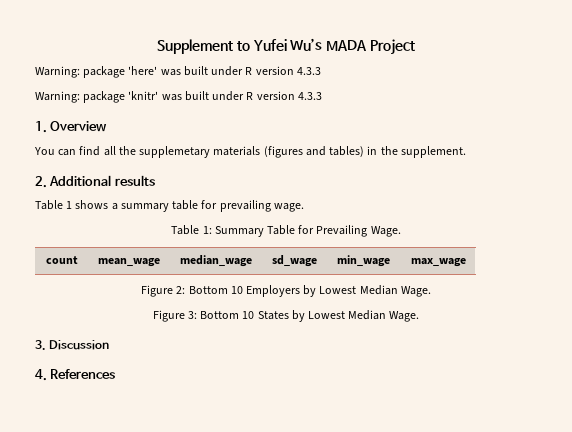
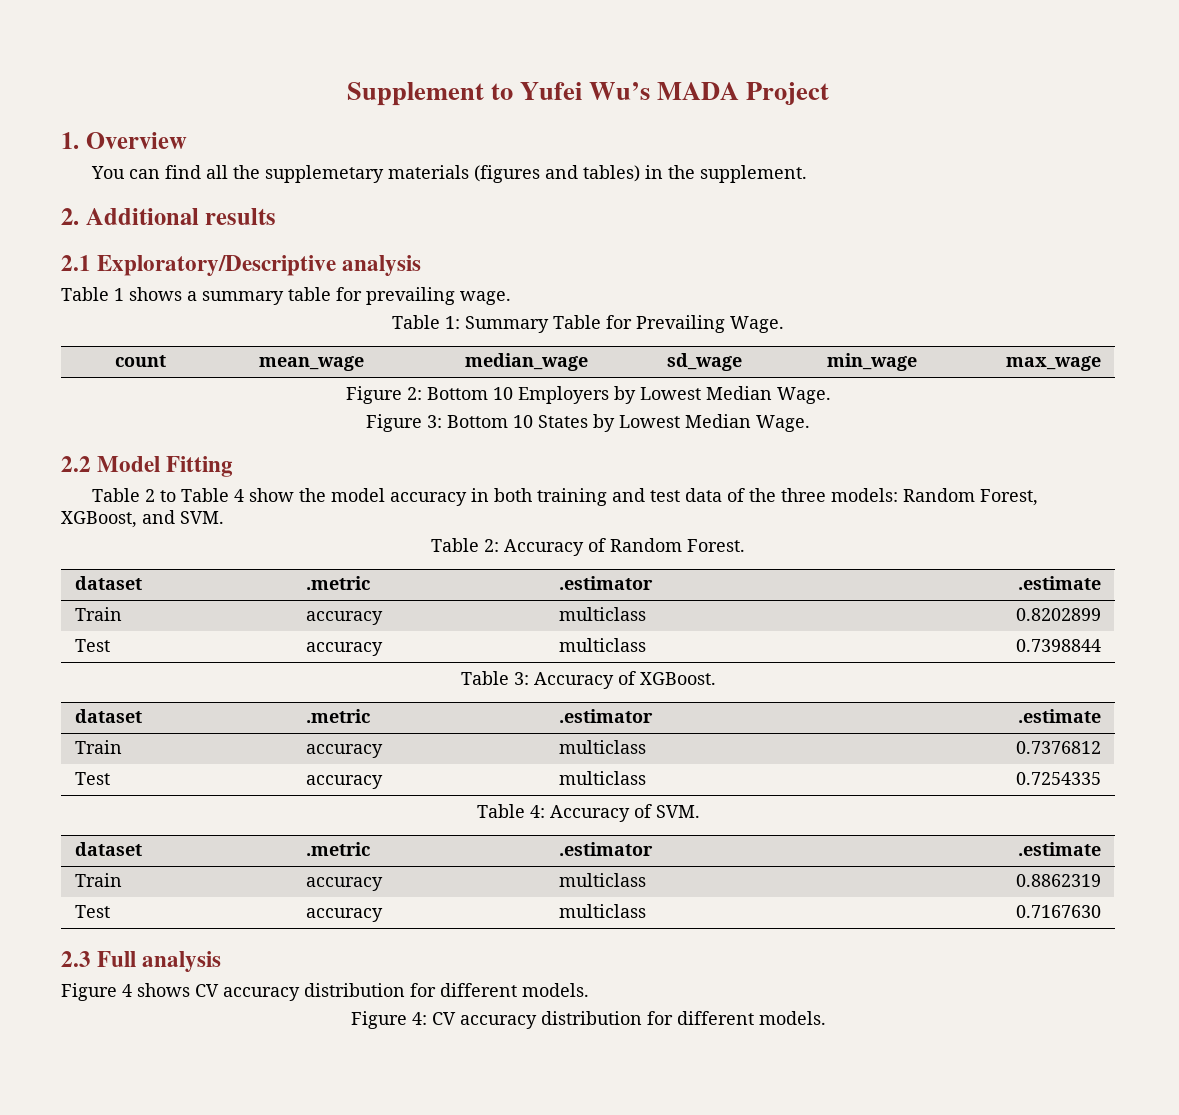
- Warning: package 'here' was built under R version 4.3.3
- Warning: package 'knitr' was built under R version 4.3.3
+ 2.1 Exploratory/Descriptive analysis
- 3. Discussion
- 4. References
+ 2.2 Model Fitting
+ Table 2 to Table 4 show the model accuracy in both training and test data of the three models: Random Forest, XGBoost, and SVM.
+ Table 2: Accuracy of Random Forest.
+ dataset | .metric | .estimator | .estimate
+ Train | accuracy | multiclass | 0.8202899
+ Test | accuracy | multiclass | 0.7398844
+ Table 3: Accuracy of XGBoost.
+ dataset | .metric | .estimator | .estimate
+ Train | accuracy | multiclass | 0.7376812
+ Test | accuracy | multiclass | 0.7254335
+ Table 4: Accuracy of SVM.
+ dataset | .metric | .estimator | .estimate
+ Train | accuracy | multiclass | 0.8862319
+ Test | accuracy | multiclass | 0.7167630
+ 2.3 Full analysis
+ Figure 4 shows CV accuracy distribution for different models.
+ Figure 4: CV accuracy distribution for different models.

